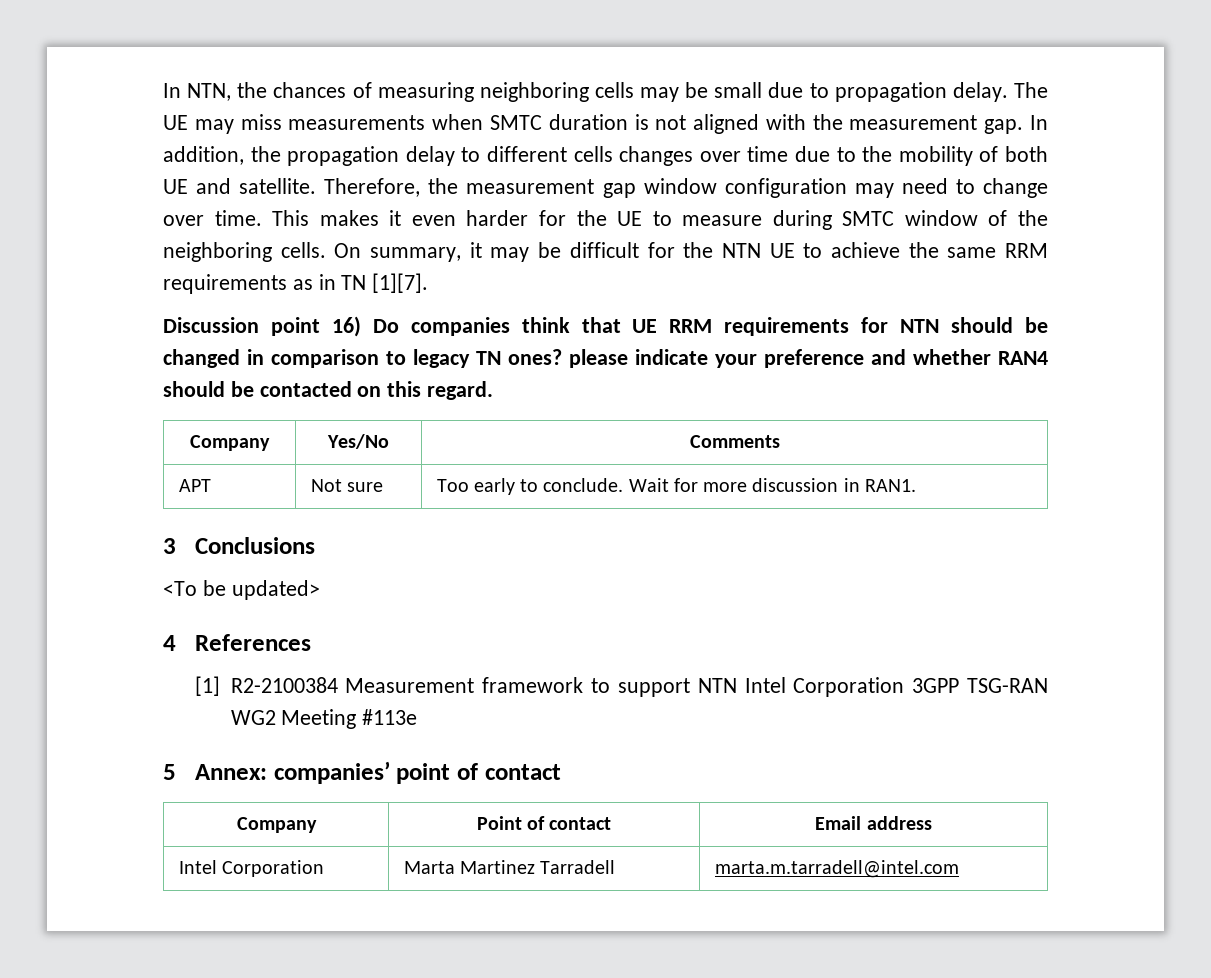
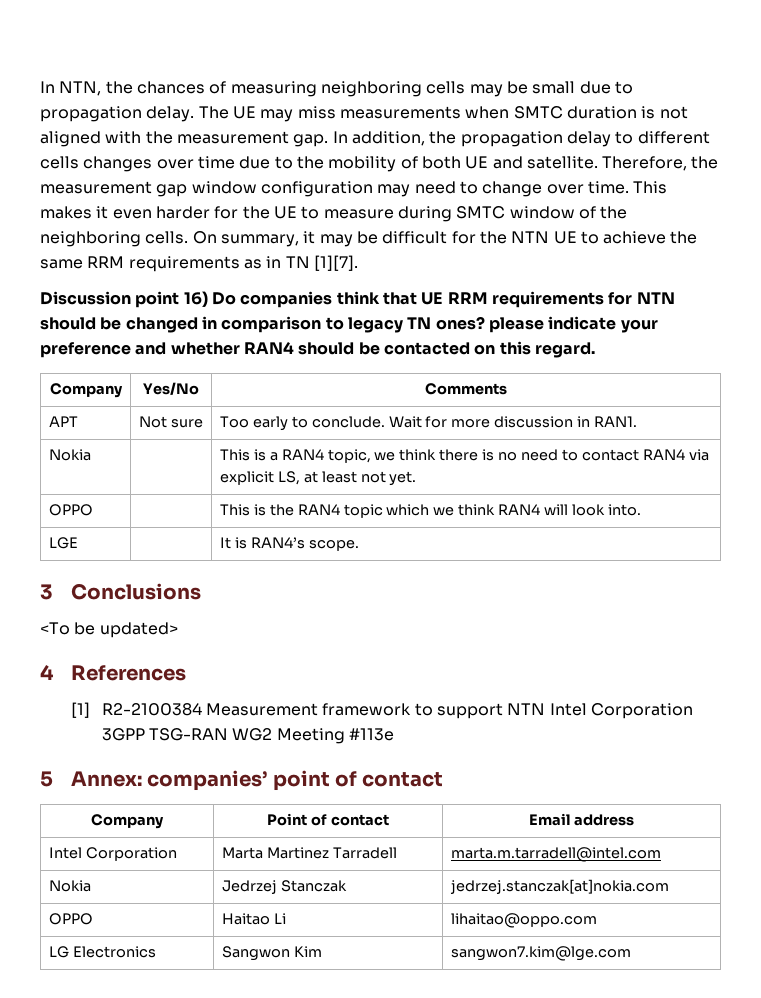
+ Nokia | | This is a RAN4 topic, we think there is no need to contact RAN4 via explicit LS, at least not yet.
+ OPPO | | This is the RAN4 topic which we think RAN4 will look into.
+ LGE | | It is RAN4’s scope.
+ Nokia | Jedrzej Stanczak | jedrzej.stanczak[at]nokia.com
+ OPPO | Haitao Li | lihaitao@oppo.com
+ LG Electronics | Sangwon Kim | sangwon7.kim@lge.com

